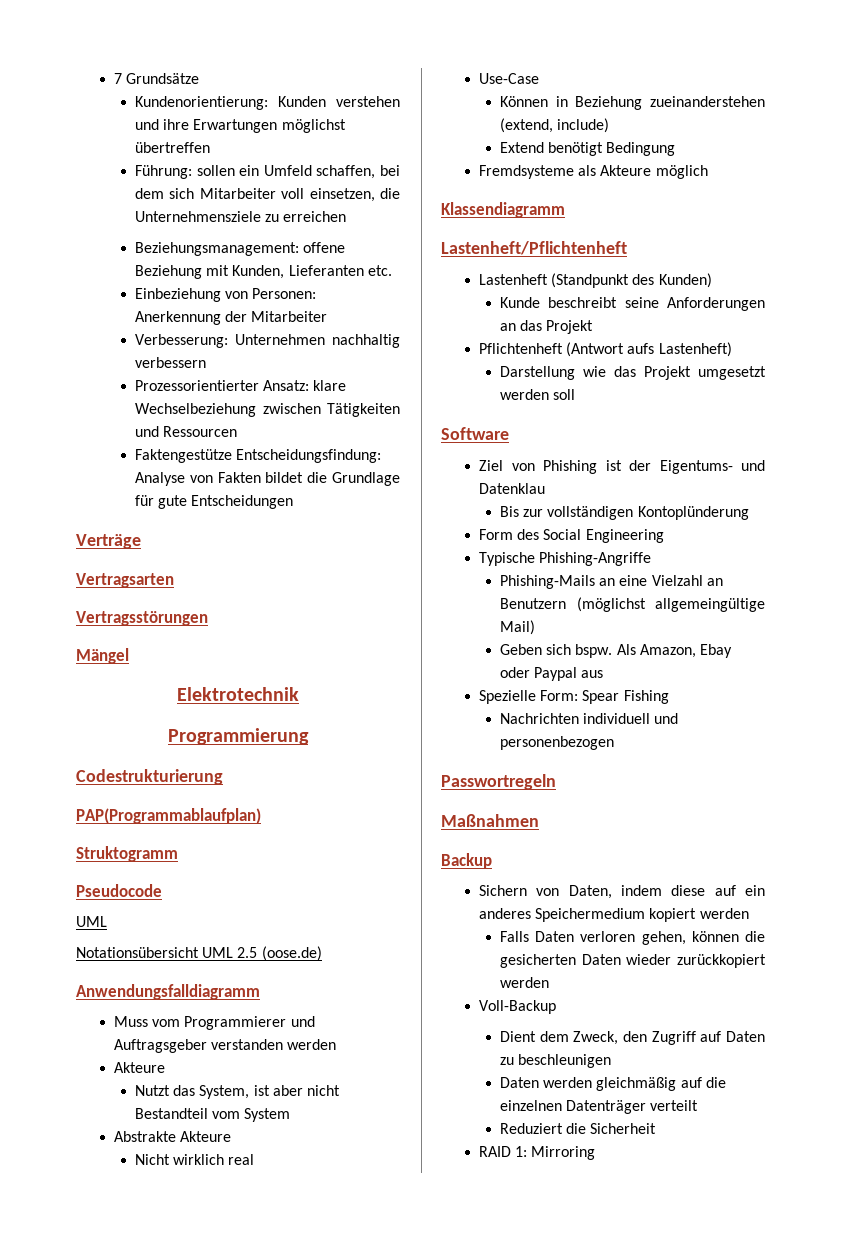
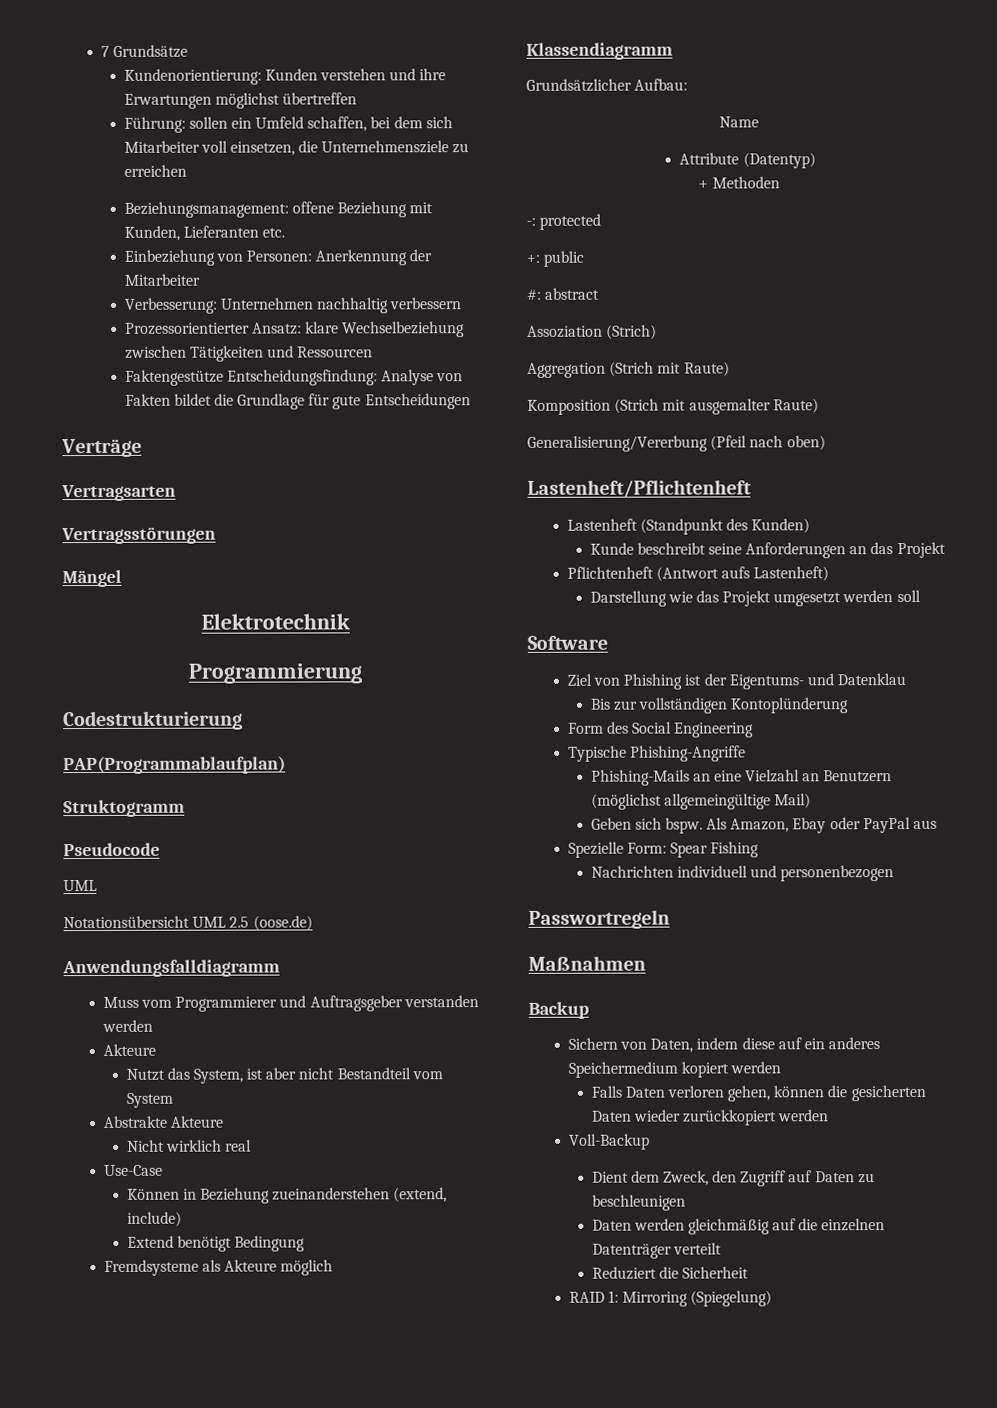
+ Grundsätzlicher Aufbau:
+ Name
+ Attribute (Datentyp)
+ + Methoden
+ -: protected
+ +: public
+ #: abstract
+ Assoziation (Strich)
+ Aggregation (Strich mit Raute)
+ Komposition (Strich mit ausgemalter Raute)
+ Generalisierung/Vererbung (Pfeil nach oben)
- Als Amazon, Ebay oder Paypal aus
+ Als Amazon, Ebay oder PayPal aus
- RAID 1: Mirroring
+ RAID 1: Mirroring (Spiegelung)

